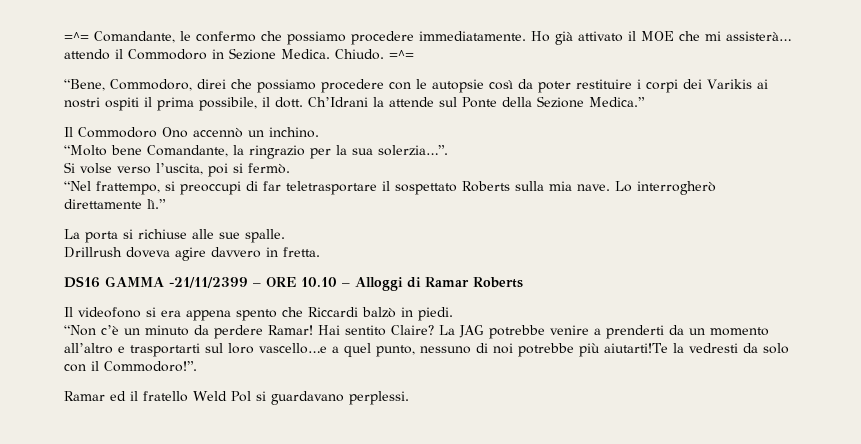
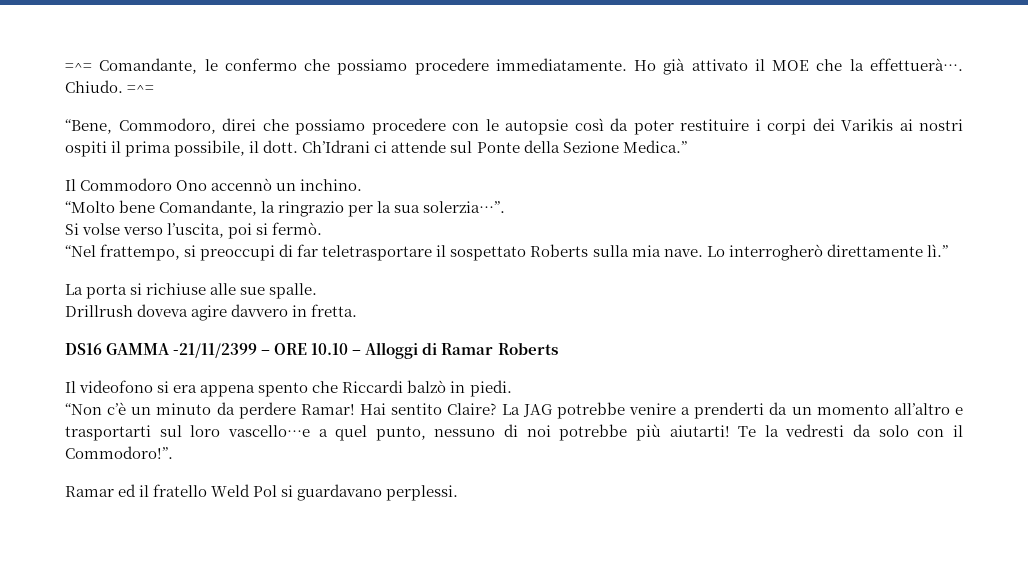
- Ho già attivato il MOE che mi assisterà… attendo il Commodoro in Sezione Medica.
+ Ho già attivato il MOE che la effettuerà….
- Ch’Idrani la attende sul Ponte della Sezione Medica.”
+ Ch’Idrani ci attende sul Ponte della Sezione Medica.”
- La JAG potrebbe venire a prenderti da un momento all’altro e trasportarti sul loro vascello…e a quel punto, nessuno di noi potrebbe più aiutarti!Te la vedresti da solo con il Commodoro!”.
+ La JAG potrebbe venire a prenderti da un momento all’altro e trasportarti sul loro vascello…e a quel punto, nessuno di noi potrebbe più aiutarti! Te la vedresti da solo con il Commodoro!”.

